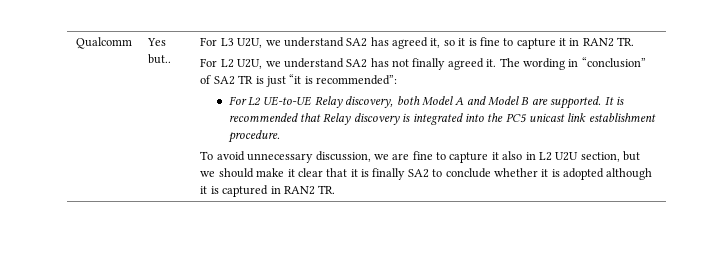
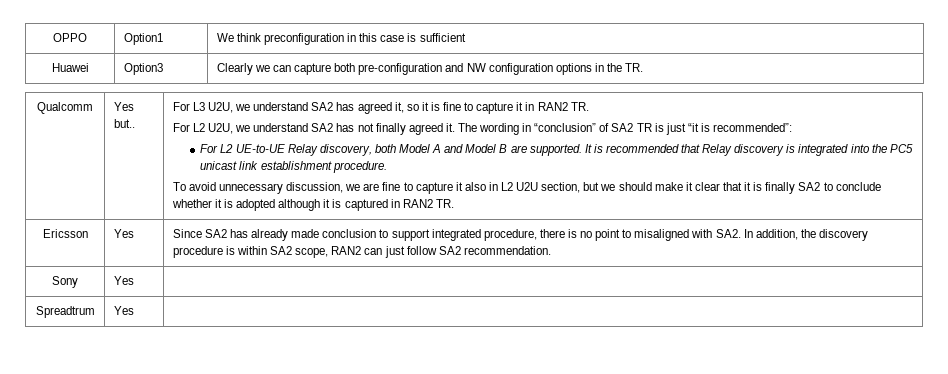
+ OPPO | Option1 | We think preconfiguration in this case is sufficient
+ Huawei | Option3 | Clearly we can capture both pre-configuration and NW configuration options in the TR.
+ Ericsson | Yes | Since SA2 has already made conclusion to support integrated procedure, there is no point to misaligned with SA2. In addition, the discovery procedure is within SA2 scope, RAN2 can just follow SA2 recommendation.
+ Sony | Yes |
+ Spreadtrum | Yes |

